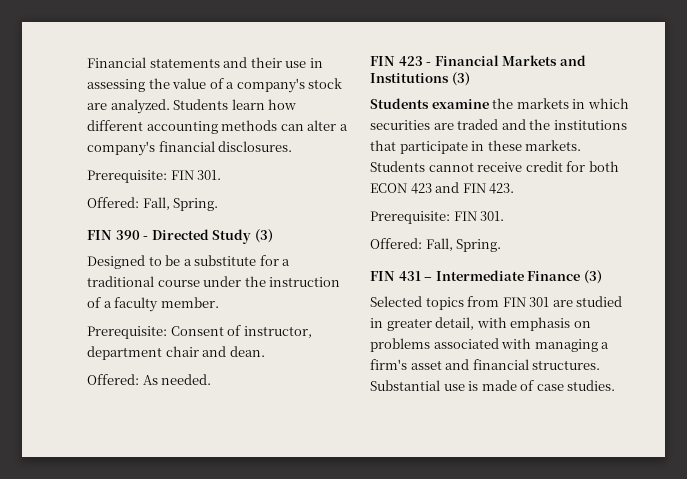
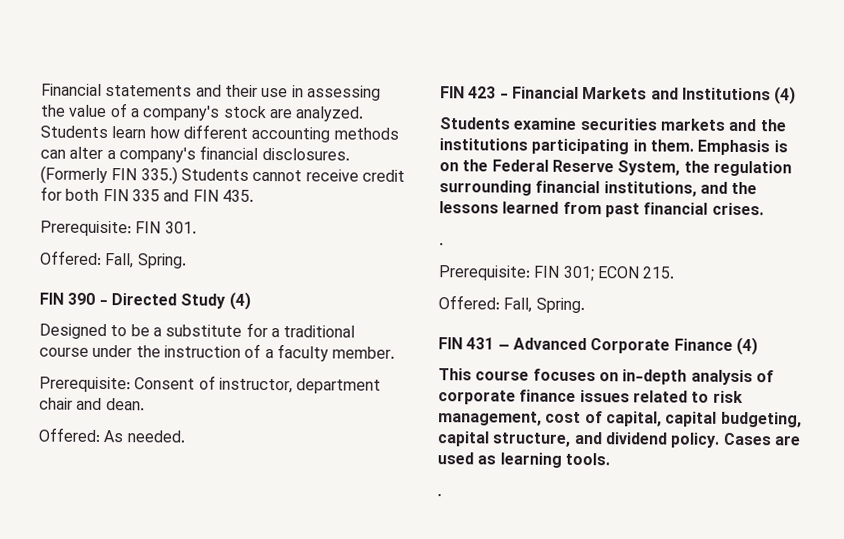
+ (Formerly FIN 335.) Students cannot receive credit for both FIN 335 and FIN 435.
- FIN 390 - Directed Study (3)
+ FIN 390 - Directed Study (4)
- FIN 423 - Financial Markets and Institutions (3)
+ FIN 423 - Financial Markets and Institutions (4)
- Students examine the markets in which securities are traded and the institutions that participate in these markets. Students cannot receive credit for both ECON 423 and FIN 423.
- Prerequisite: FIN 301.
+ Students examine securities markets and the institutions participating in them. Emphasis is on the Federal Reserve System, the regulation surrounding financial institutions, and the lessons learned from past financial crises.
+ .
+ Prerequisite: FIN 301; ECON 215.
- FIN 431 – Intermediate Finance (3)
- Selected topics from FIN 301 are studied in greater detail, with emphasis on problems associated with managing a firm's asset and financial structures. Substantial use is made of case studies.
+ FIN 431 – Advanced Corporate Finance (4)
+ This course focuses on in-depth analysis of corporate finance issues related to risk management, cost of capital, capital budgeting, capital structure, and dividend policy. Cases are used as learning tools.
+ .

